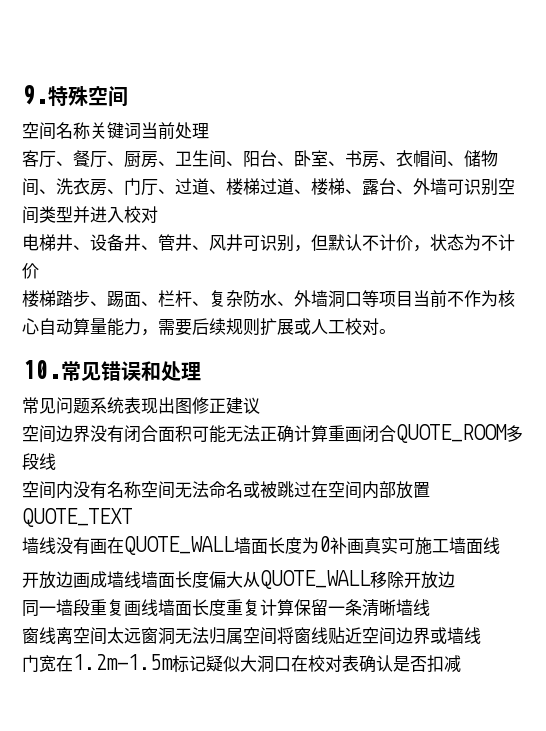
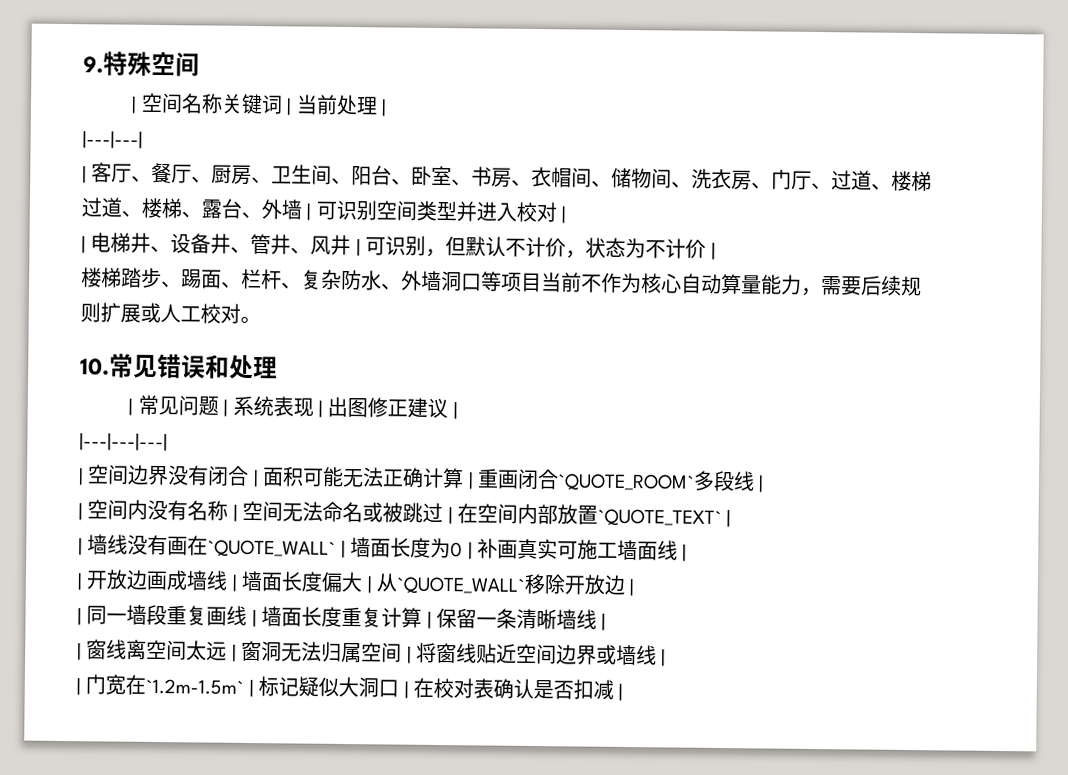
- 空间名称关键词当前处理
- 客厅、餐厅、厨房、卫生间、阳台、卧室、书房、衣帽间、储物间、洗衣房、门厅、过道、楼梯过道、楼梯、露台、外墙可识别空间类型并进入校对
- 电梯井、设备井、管井、风井可识别，但默认不计价，状态为不计价
+ | 空间名称关键词 | 当前处理 |
+ |---|---|
+ | 客厅、餐厅、厨房、卫生间、阳台、卧室、书房、衣帽间、储物间、洗衣房、门厅、过道、楼梯过道、楼梯、露台、外墙 | 可识别空间类型并进入校对 |
+ | 电梯井、设备井、管井、风井 | 可识别，但默认不计价，状态为不计价 |
- 常见问题系统表现出图修正建议
- 空间边界没有闭合面积可能无法正确计算重画闭合QUOTE_ROOM多段线
- 空间内没有名称空间无法命名或被跳过在空间内部放置QUOTE_TEXT
- 墙线没有画在QUOTE_WALL墙面长度为0补画真实可施工墙面线
- 开放边画成墙线墙面长度偏大从QUOTE_WALL移除开放边
- 同一墙段重复画线墙面长度重复计算保留一条清晰墙线
- 窗线离空间太远窗洞无法归属空间将窗线贴近空间边界或墙线
- 门宽在1.2m-1.5m标记疑似大洞口在校对表确认是否扣减
+ | 常见问题 | 系统表现 | 出图修正建议 |
+ |---|---|---|
+ | 空间边界没有闭合 | 面积可能无法正确计算 | 重画闭合`QUOTE_ROOM`多段线 |
+ | 空间内没有名称 | 空间无法命名或被跳过 | 在空间内部放置`QUOTE_TEXT` |
+ | 墙线没有画在`QUOTE_WALL` | 墙面长度为0 | 补画真实可施工墙面线 |
+ | 开放边画成墙线 | 墙面长度偏大 | 从`QUOTE_WALL`移除开放边 |
+ | 同一墙段重复画线 | 墙面长度重复计算 | 保留一条清晰墙线 |
+ | 窗线离空间太远 | 窗洞无法归属空间 | 将窗线贴近空间边界或墙线 |
+ | 门宽在`1.2m-1.5m` | 标记疑似大洞口 | 在校对表确认是否扣减 |

